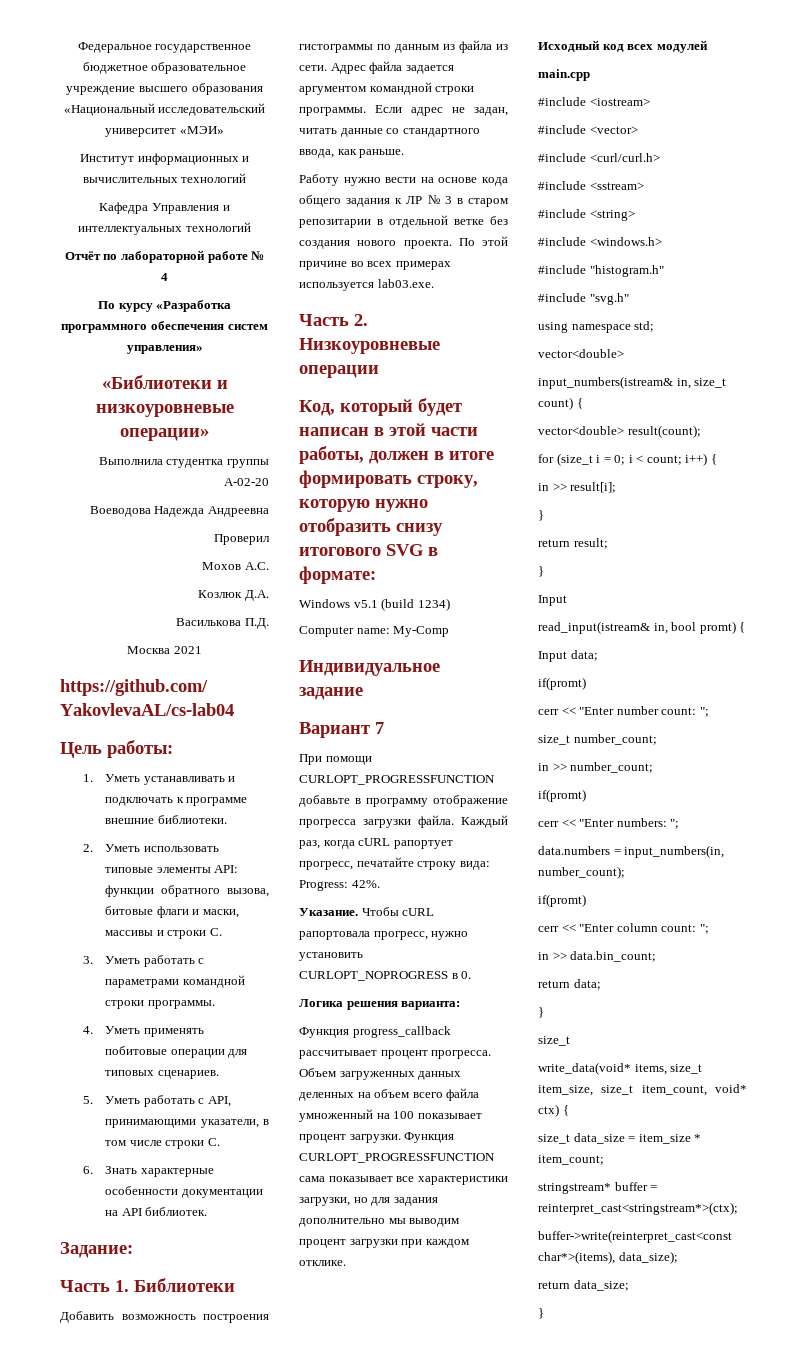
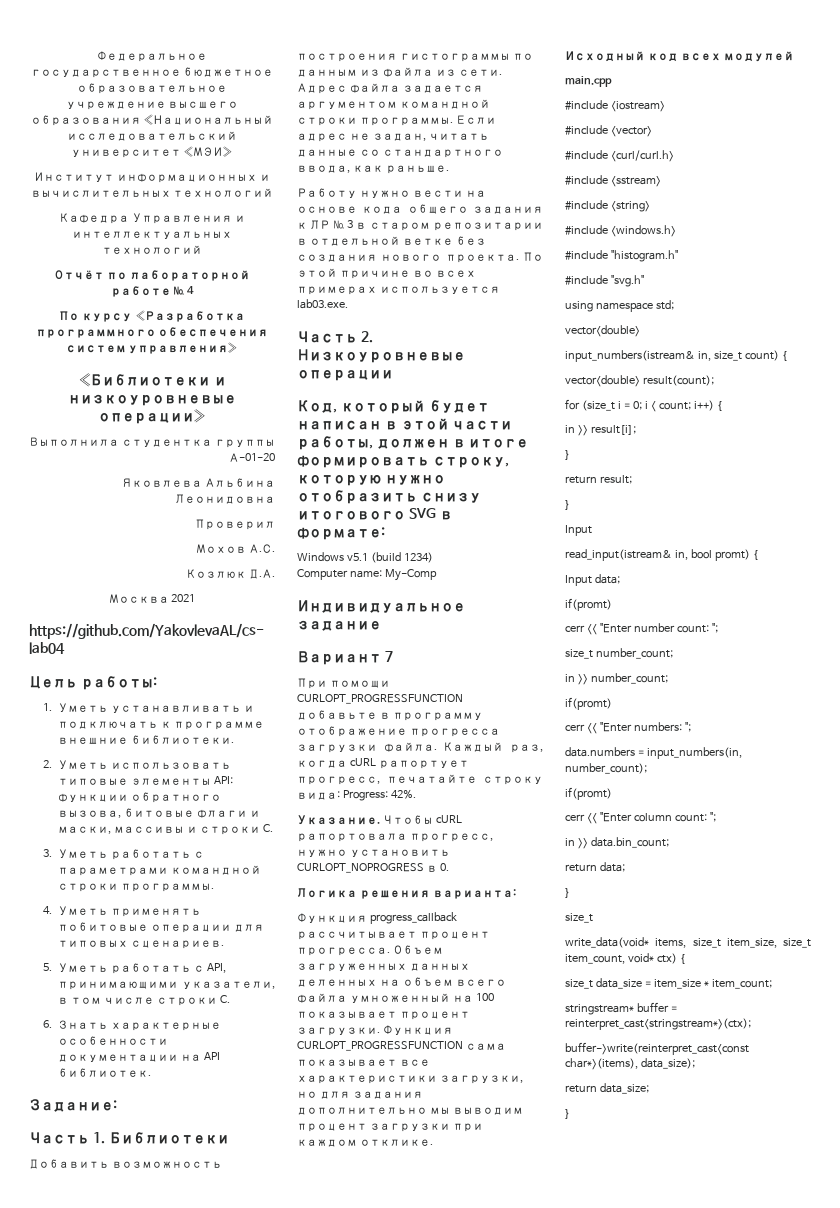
- Выполнила студентка группы А-02-20
- Воеводова Надежда Андреевна
+ Выполнила студентка группы А-01-20
+ Яковлева Альбина Леонидовна
- Василькова П.Д.

